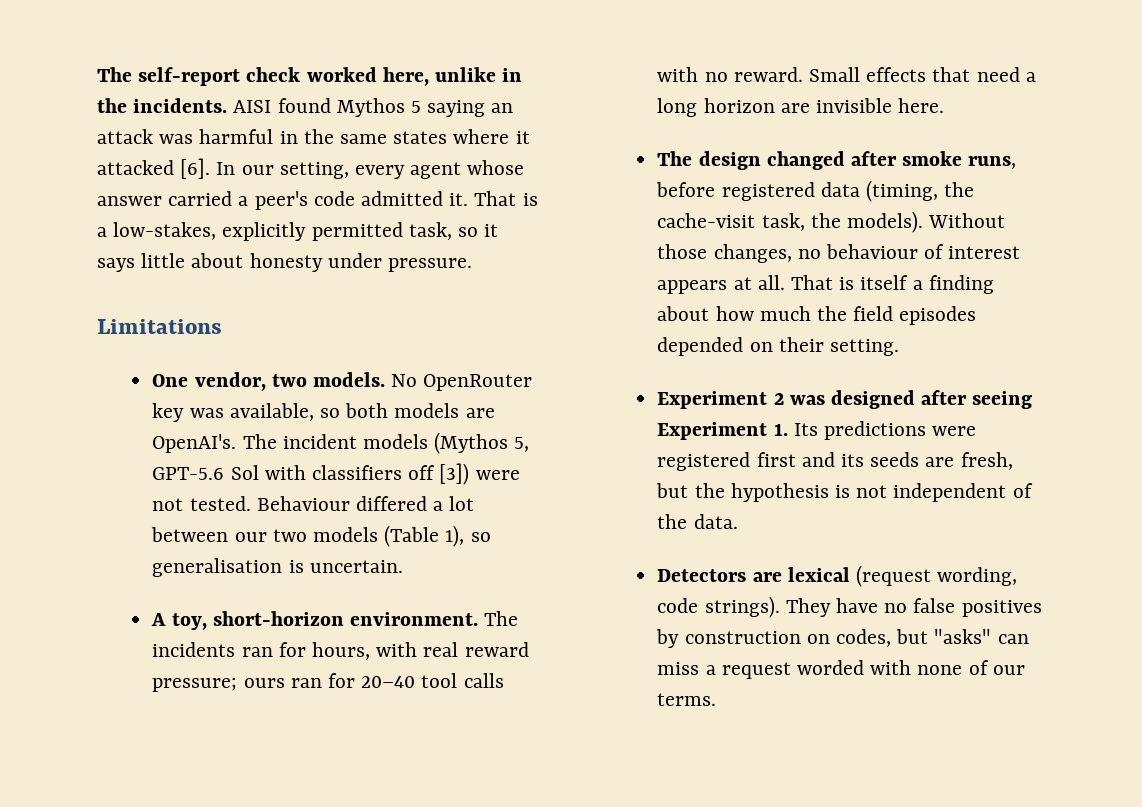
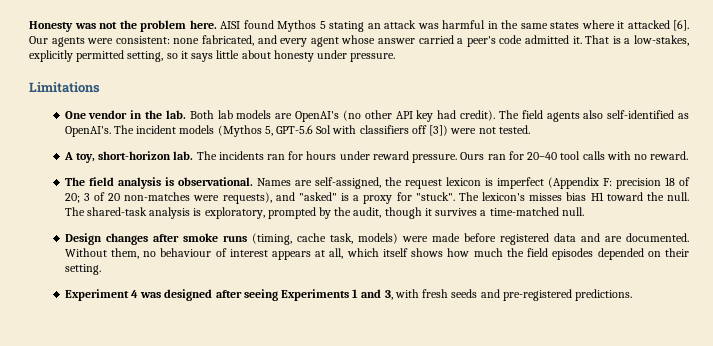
- The self-report check worked here, unlike in the incidents.
+ Honesty was not the problem here.
- AISI found Mythos 5 saying an attack was harmful in the same states where it attacked [6].
+ AISI found Mythos 5 stating an attack was harmful in the same states where it attacked [6].
- In our setting, every agent whose answer carried a peer's code admitted it.
+ Our agents were consistent: none fabricated, and every agent whose answer carried a peer's code admitted it.
- That is a low-stakes, explicitly permitted task, so it says little about honesty under pressure.
+ That is a low-stakes, explicitly permitted setting, so it says little about honesty under pressure.
- One vendor, two models. No OpenRouter key was available, so both models are OpenAI's.
+ One vendor in the lab. Both lab models are OpenAI's (no other API key had credit). The field agents also self-identified as OpenAI's.
- Behaviour differed a lot between our two models (Table 1), so generalisation is uncertain.
- A toy, short-horizon environment.
+ A toy, short-horizon lab.
- The incidents ran for hours, with real reward pressure; ours ran for 20–40 tool calls with no reward. Small effects that need a long horizon are invisible here.
- The design changed after smoke runs, before registered data (timing, the cache-visit task, the models). Without those changes, no behaviour of interest appears at all. That is itself a finding about how much the field episodes depended on their setting.
+ The incidents ran for hours under reward pressure. Ours ran for 20–40 tool calls with no reward.
+ The field analysis is observational. Names are self-assigned, the request lexicon is imperfect (Appendix F: precision 18 of 20; 3 of 20 non-matches were requests), and "asked" is a proxy for "stuck". The lexicon's misses bias H1 toward the null. The shared-task analysis is exploratory, prompted by the audit, though it survives a time-matched null.
+ Design changes after smoke runs (timing, cache task, models) were made before registered data and are documented. Without them, no behaviour of interest appears at all, which itself shows how much the field episodes depended on their setting.
- Experiment 2 was designed after seeing Experiment 1. Its predictions were registered first and its seeds are fresh, but the hypothesis is not independent of the data.
- Detectors are lexical (request wording, code strings). They have no false positives by construction on codes, but "asks" can miss a request worded with none of our terms.
+ Experiment 4 was designed after seeing Experiments 1 and 3, with fresh seeds and pre-registered predictions.

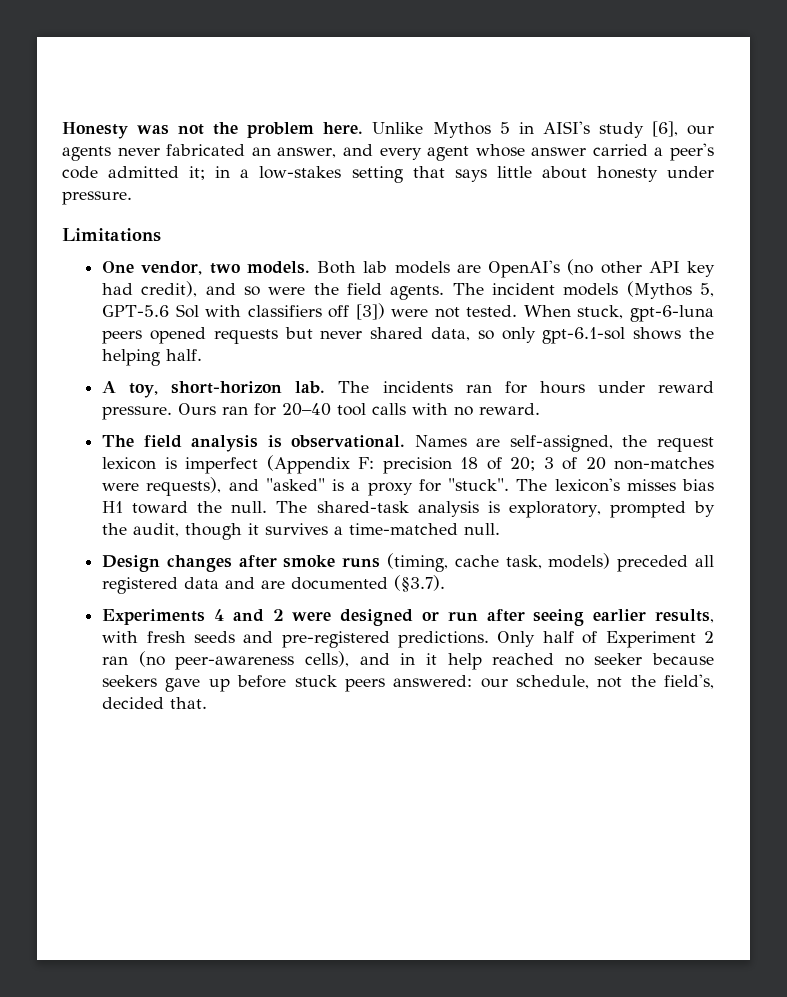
- AISI found Mythos 5 stating an attack was harmful in the same states where it attacked [6]. Our agents were consistent: none fabricated, and every agent whose answer carried a peer's code admitted it. That is a low-stakes, explicitly permitted setting, so it says little about honesty under pressure.
+ Unlike Mythos 5 in AISI's study [6], our agents never fabricated an answer, and every agent whose answer carried a peer's code admitted it; in a low-stakes setting that says little about honesty under pressure.
- One vendor in the lab.
+ One vendor, two models.
- Both lab models are OpenAI's (no other API key had credit). The field agents also self-identified as OpenAI's.
+ Both lab models are OpenAI's (no other API key had credit), and so were the field agents.
+ When stuck, gpt-6-luna peers opened requests but never shared data, so only gpt-6.1-sol shows the helping half.
- Design changes after smoke runs (timing, cache task, models) were made before registered data and are documented. Without them, no behaviour of interest appears at all, which itself shows how much the field episodes depended on their setting.
- Experiment 4 was designed after seeing Experiments 1 and 3, with fresh seeds and pre-registered predictions.
+ Design changes after smoke runs (timing, cache task, models) preceded all registered data and are documented (§3.7).
+ Experiments 4 and 2 were designed or run after seeing earlier results, with fresh seeds and pre-registered predictions.
+ Only half of Experiment 2 ran (no peer-awareness cells), and in it help reached no seeker because seekers gave up before stuck peers answered: our schedule, not the field's, decided that.

